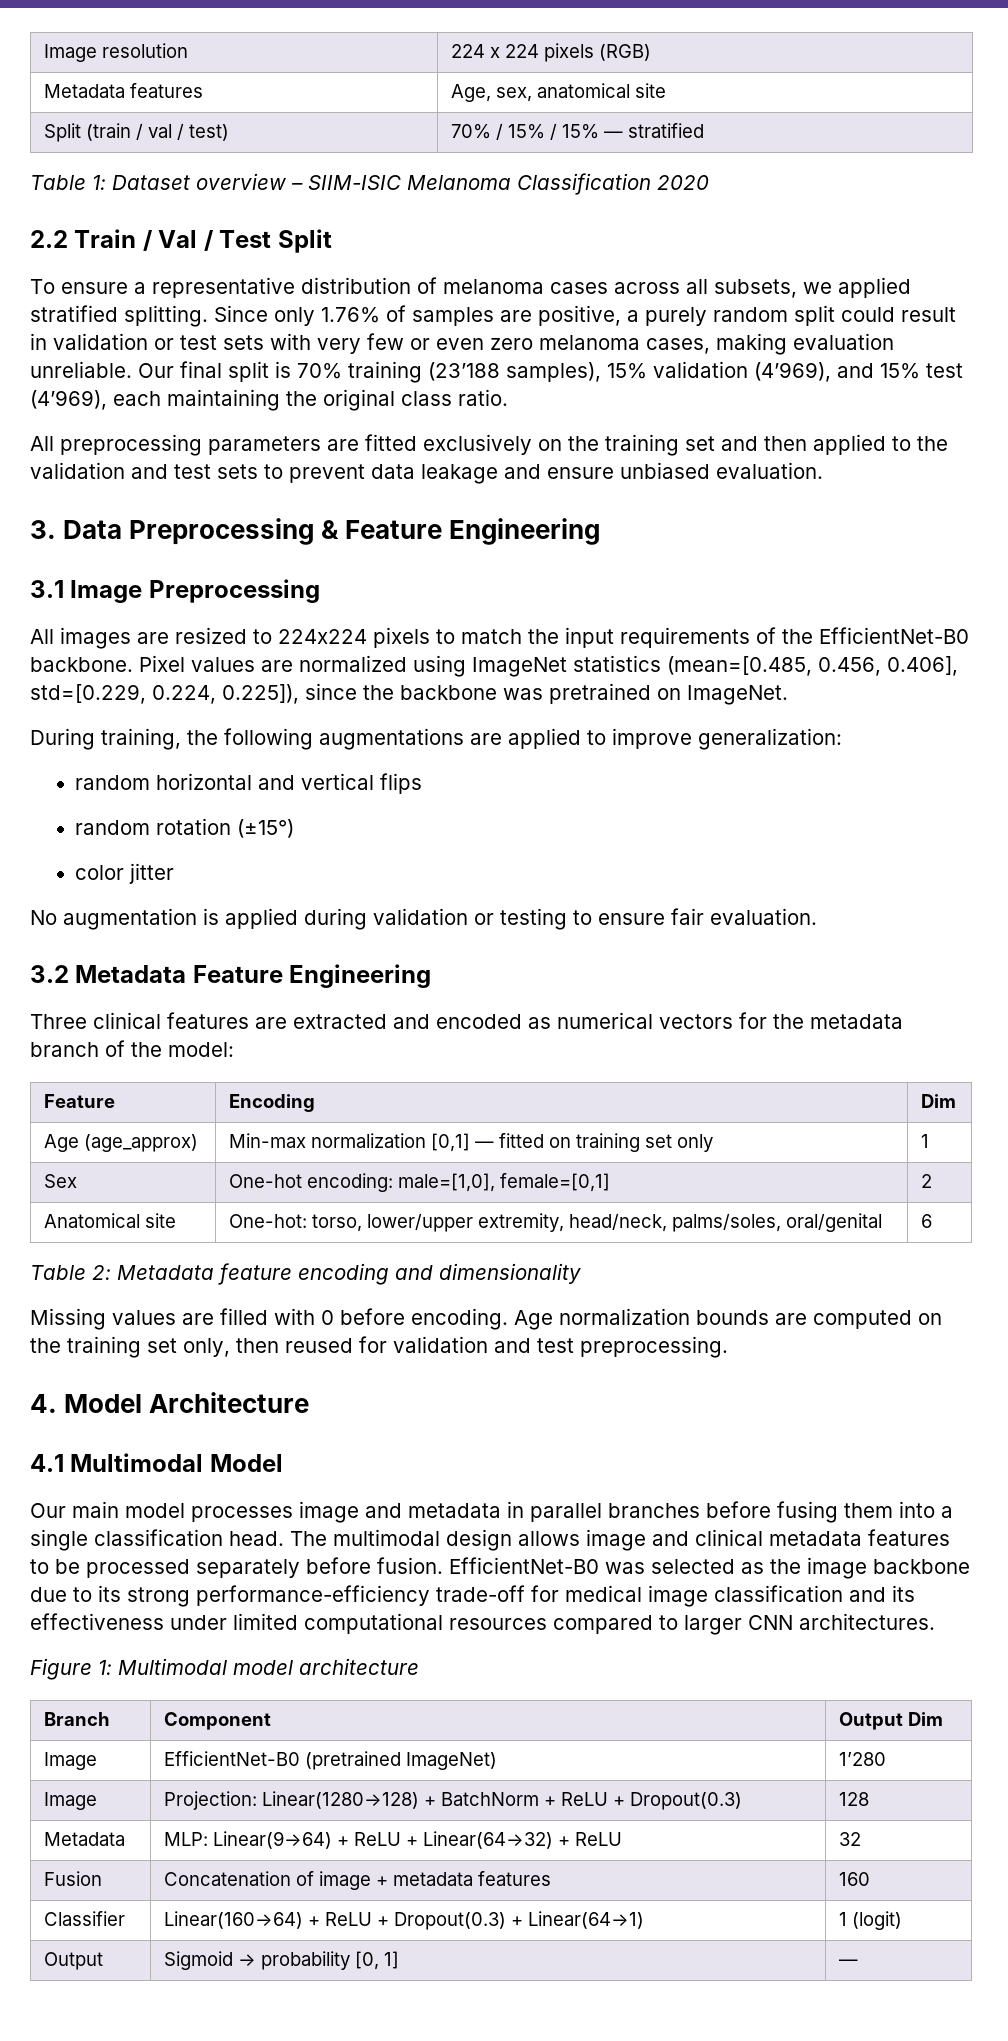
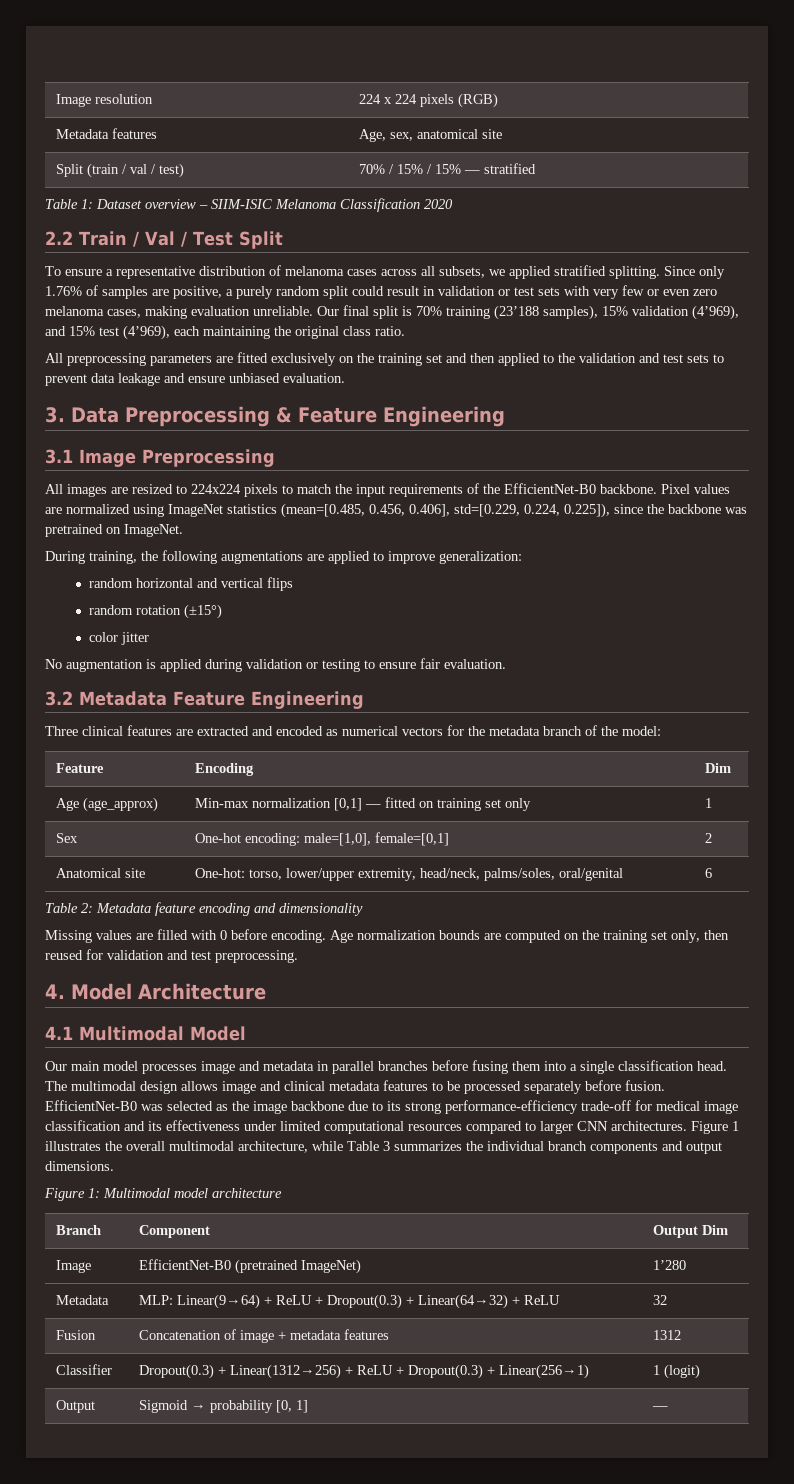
+ Figure 1 illustrates the overall multimodal architecture, while Table 3 summarizes the individual branch components and output dimensions.
- Image | Projection: Linear(1280→128) + BatchNorm + ReLU + Dropout(0.3) | 128
- Metadata | MLP: Linear(9→64) + ReLU + Linear(64→32) + ReLU | 32
+ Metadata | MLP: Linear(9→64) + ReLU + Dropout(0.3) + Linear(64→32) + ReLU | 32
- Fusion | Concatenation of image + metadata features | 160
+ Fusion | Concatenation of image + metadata features | 1312
- Classifier | Linear(160→64) + ReLU + Dropout(0.3) + Linear(64→1) | 1 (logit)
+ Classifier | Dropout(0.3) + Linear(1312→256) + ReLU + Dropout(0.3) + Linear(256→1) | 1 (logit)

